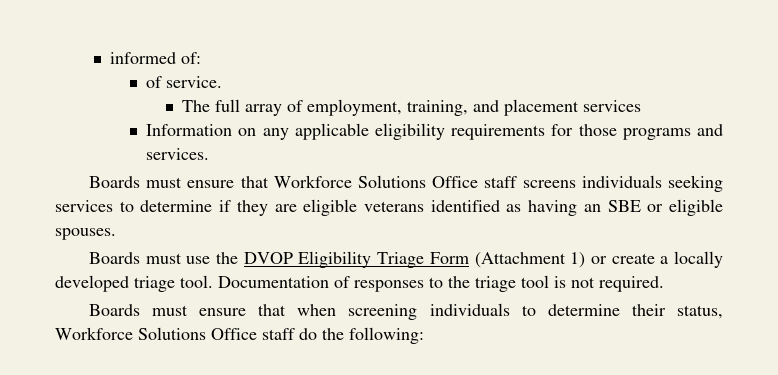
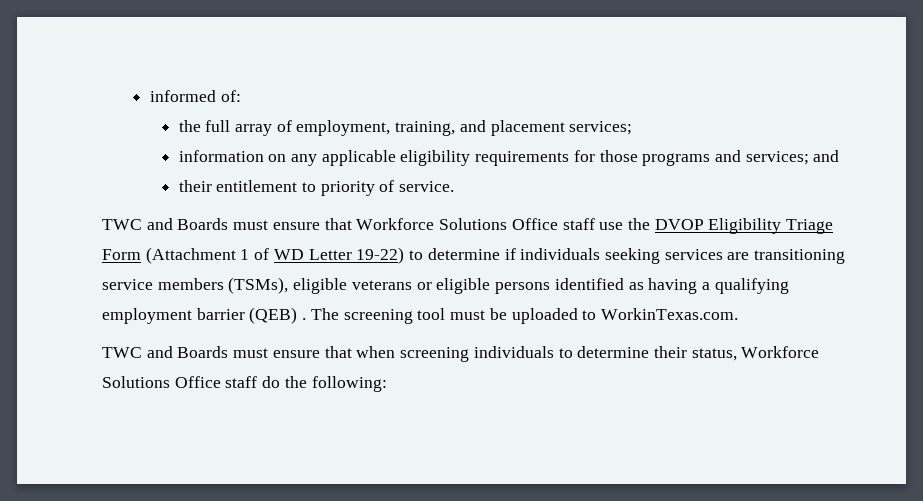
- of service.
- The full array of employment, training, and placement services
- Information on any applicable eligibility requirements for those programs and services.
- Boards must ensure that Workforce Solutions Office staff screens individuals seeking services to determine if they are eligible veterans identified as having an SBE or eligible spouses.
- Boards must use the DVOP Eligibility Triage Form (Attachment 1) or create a locally developed triage tool. Documentation of responses to the triage tool is not required.
- Boards must ensure that when screening individuals to determine their status, Workforce Solutions Office staff do the following:
+ the full array of employment, training, and placement services;
+ information on any applicable eligibility requirements for those programs and services; and
+ their entitlement to priority of service.
+ TWC and Boards must ensure that Workforce Solutions Office staff use the DVOP Eligibility Triage Form (Attachment 1 of WD Letter 19-22) to determine if individuals seeking services are transitioning service members (TSMs), eligible veterans or eligible persons identified as having a qualifying employment barrier (QEB) . The screening tool must be uploaded to WorkinTexas.com.
+ TWC and Boards must ensure that when screening individuals to determine their status, Workforce Solutions Office staff do the following:

